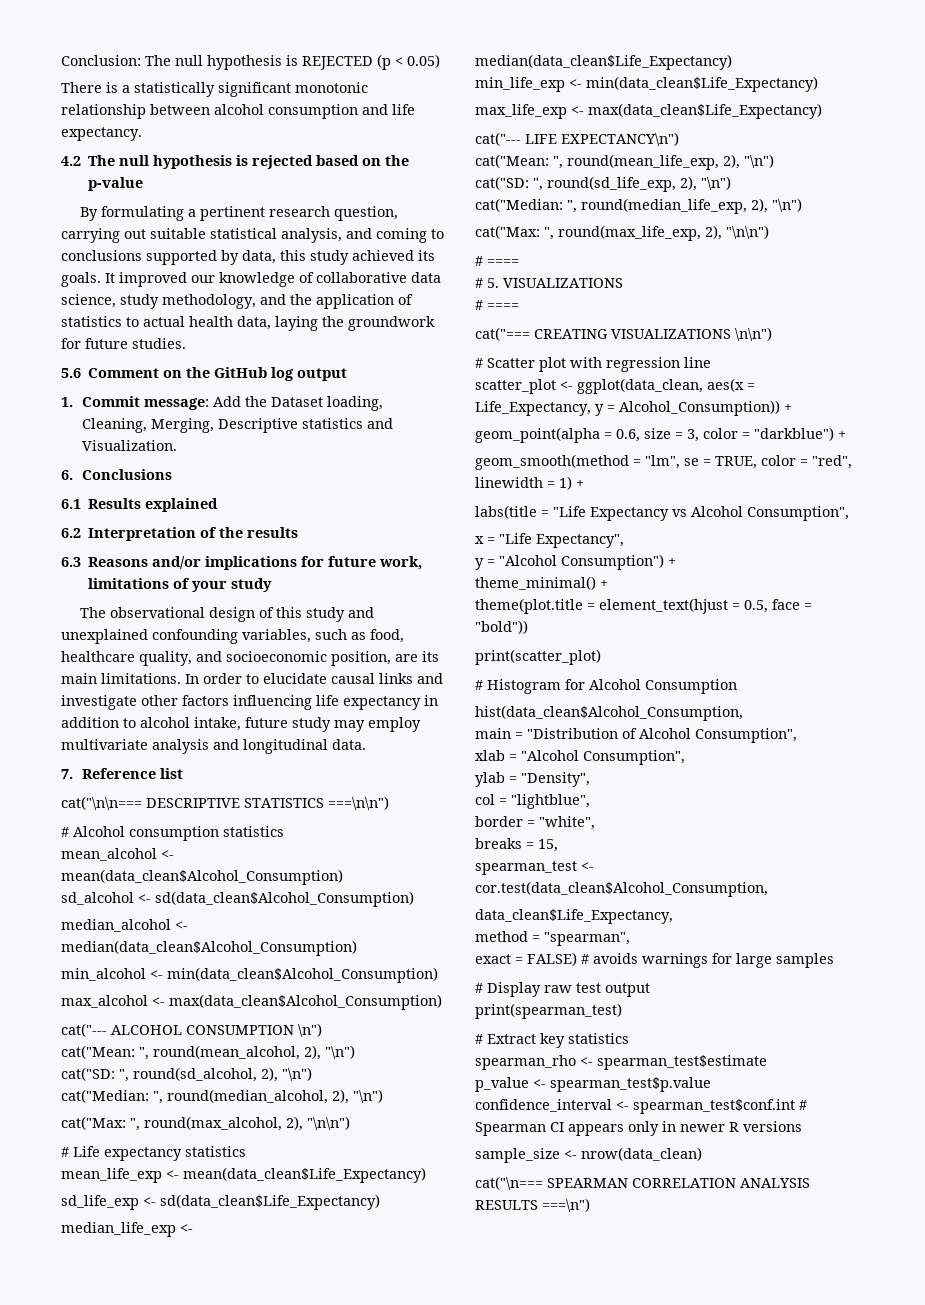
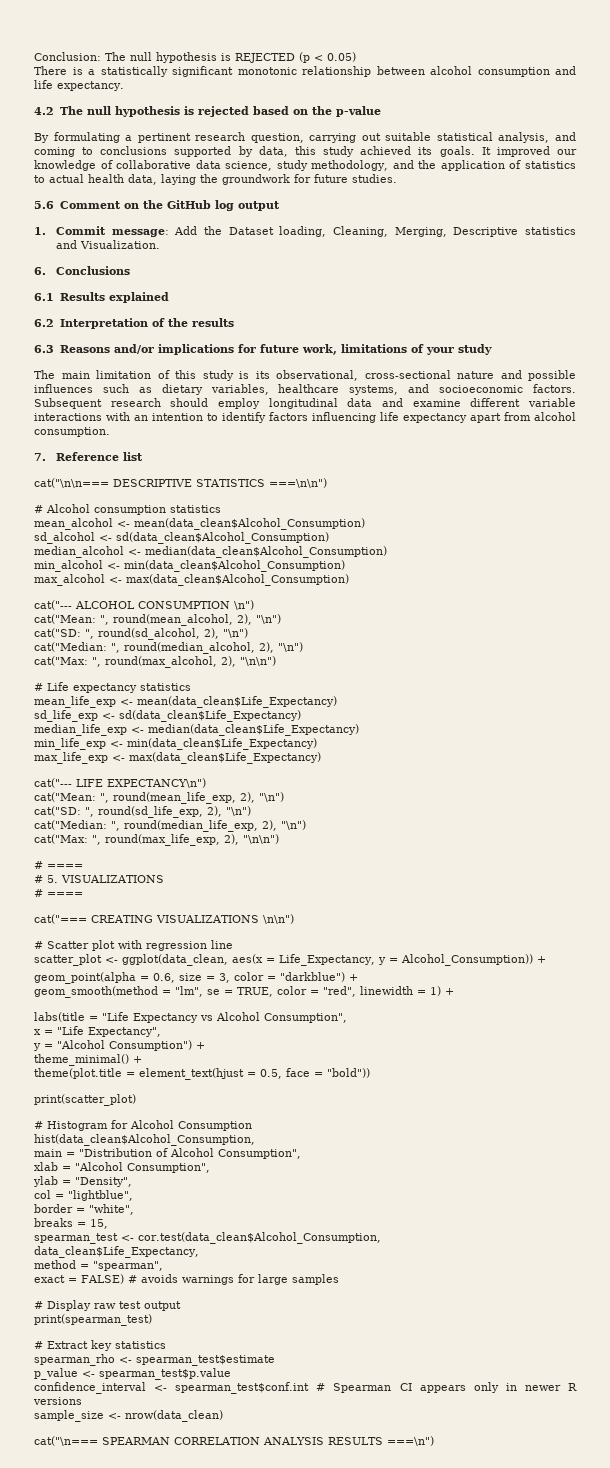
- The observational design of this study and unexplained confounding variables, such as food, healthcare quality, and socioeconomic position, are its main limitations. In order to elucidate causal links and investigate other factors influencing life expectancy in addition to alcohol intake, future study may employ multivariate analysis and longitudinal data.
+ The main limitation of this study is its observational, cross-sectional nature and possible influences such as dietary variables, healthcare systems, and socioeconomic factors. Subsequent research should employ longitudinal data and examine different variable interactions with an intention to identify factors influencing life expectancy apart from alcohol consumption.

